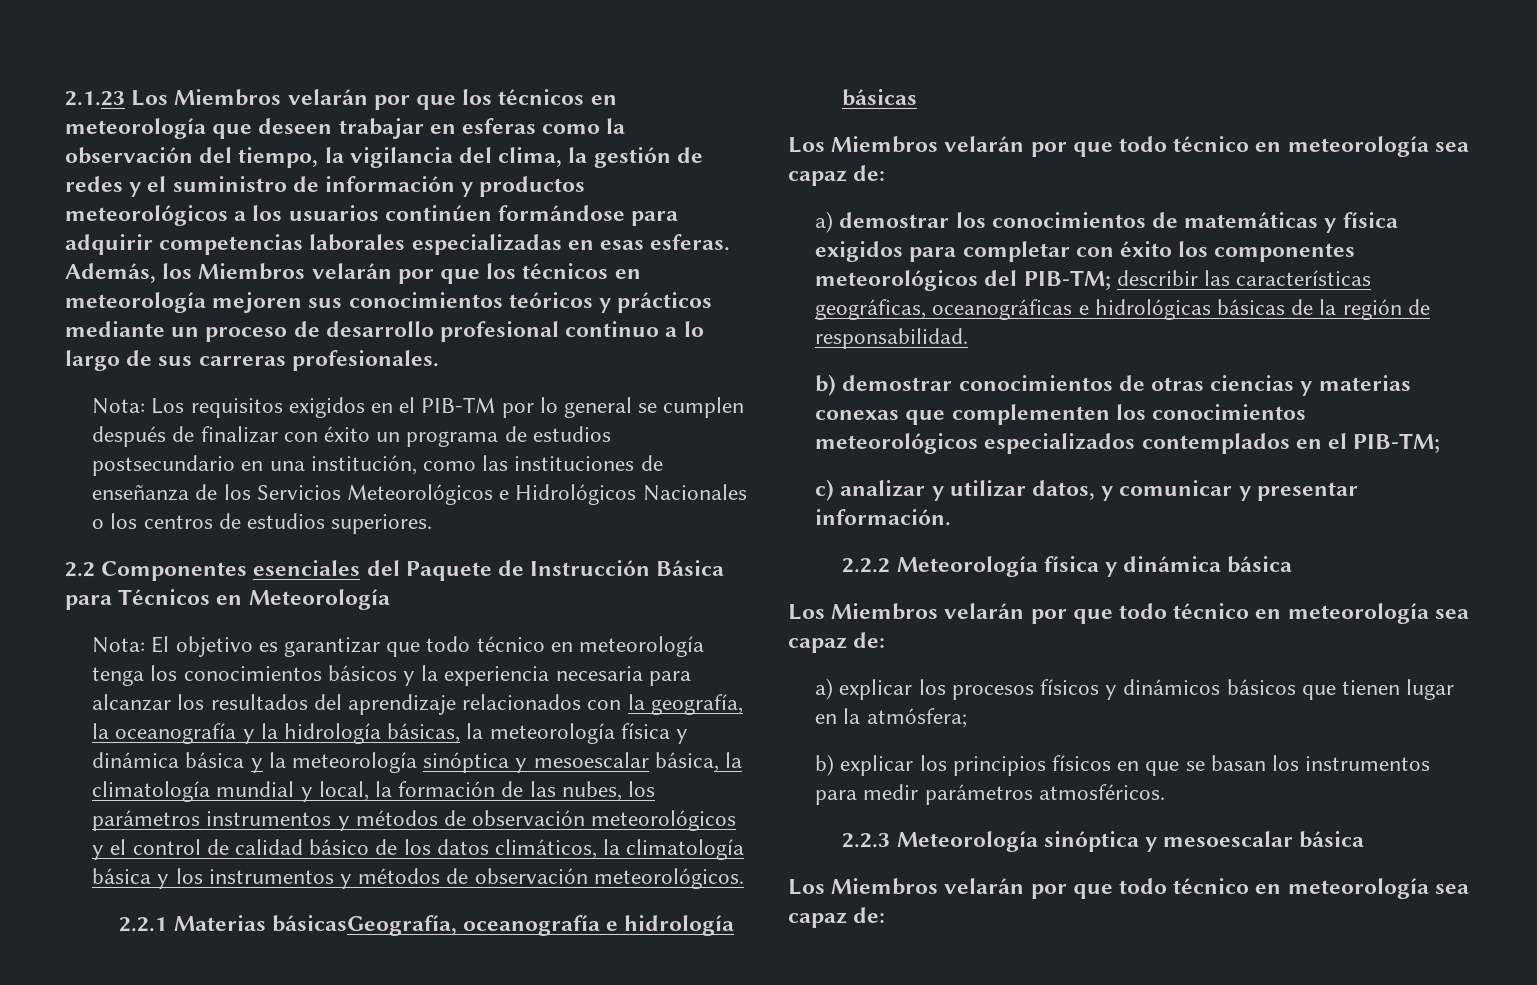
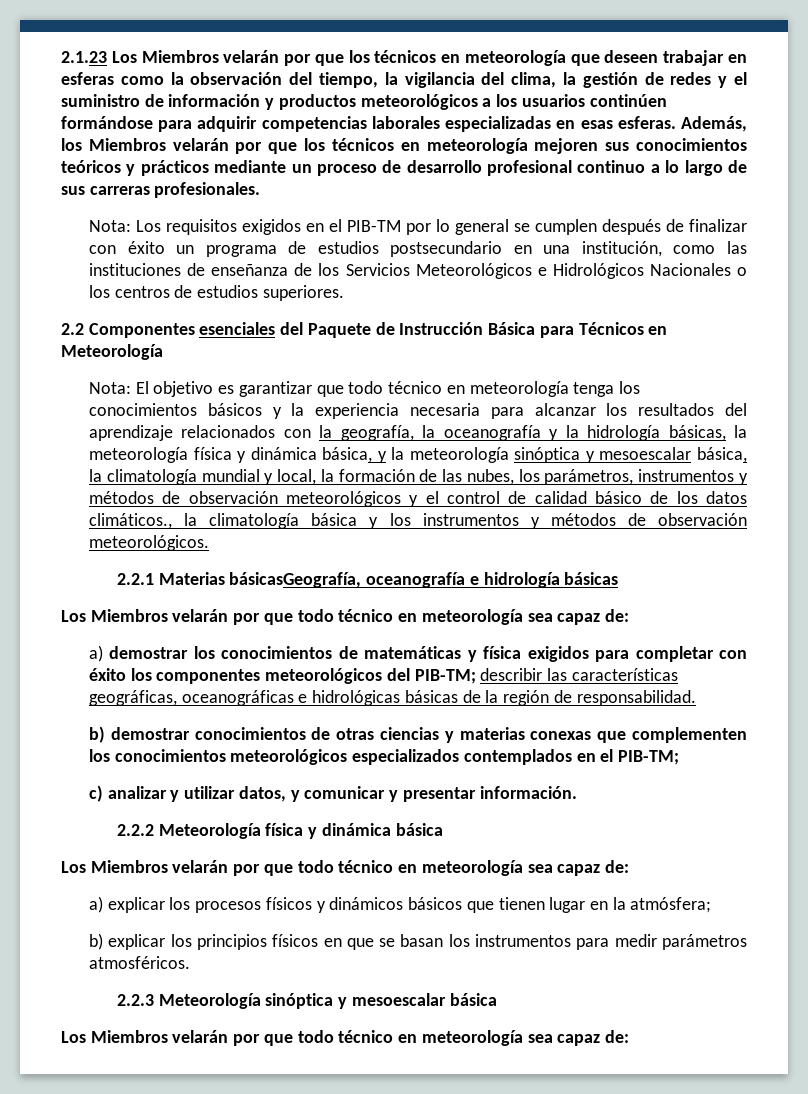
- El objetivo es garantizar que todo técnico en meteorología tenga los conocimientos básicos y la experiencia necesaria para alcanzar los resultados del aprendizaje relacionados con la geografía, la oceanografía y la hidrología básicas, la meteorología física y dinámica básica y la meteorología sinóptica y mesoescalar básica, la climatología mundial y local, la formación de las nubes, los parámetros instrumentos y métodos de observación meteorológicos y el control de calidad básico de los datos climáticos, la climatología básica y los instrumentos y métodos de observación meteorológicos.
+ El objetivo es garantizar que todo técnico en meteorología tenga los conocimientos básicos y la experiencia necesaria para alcanzar los resultados del aprendizaje relacionados con la geografía, la oceanografía y la hidrología básicas, la meteorología física y dinámica básica, y la meteorología sinóptica y mesoescalar básica, la climatología mundial y local, la formación de las nubes, los parámetros, instrumentos y métodos de observación meteorológicos y el control de calidad básico de los datos climáticos., la climatología básica y los instrumentos y métodos de observación meteorológicos.

